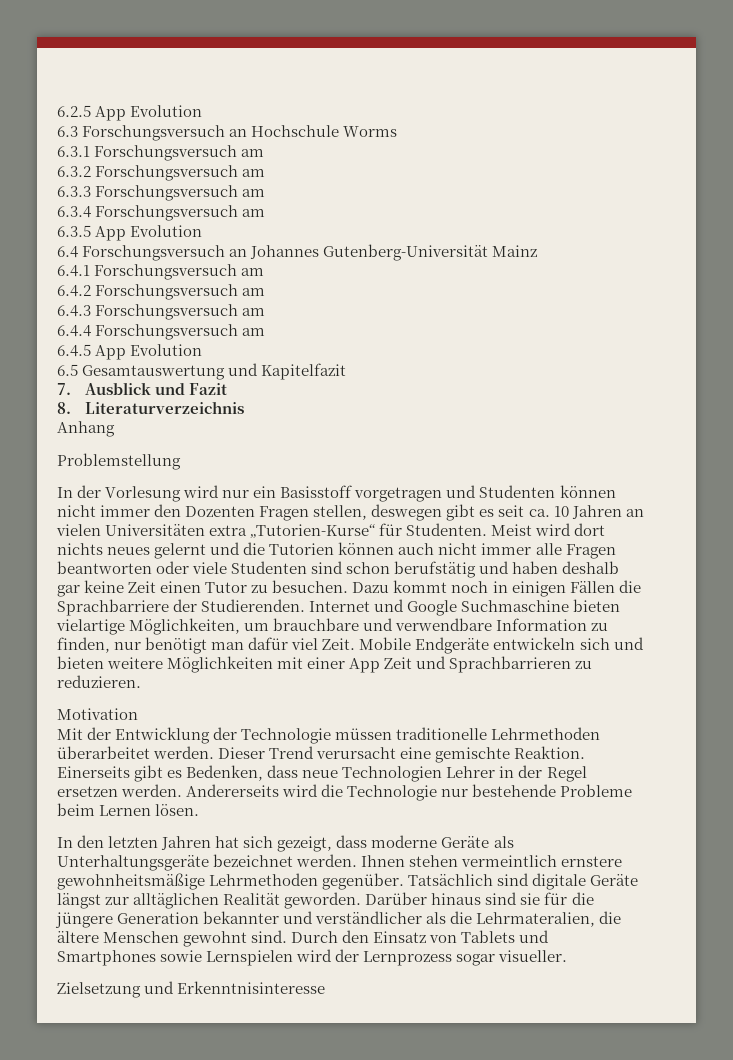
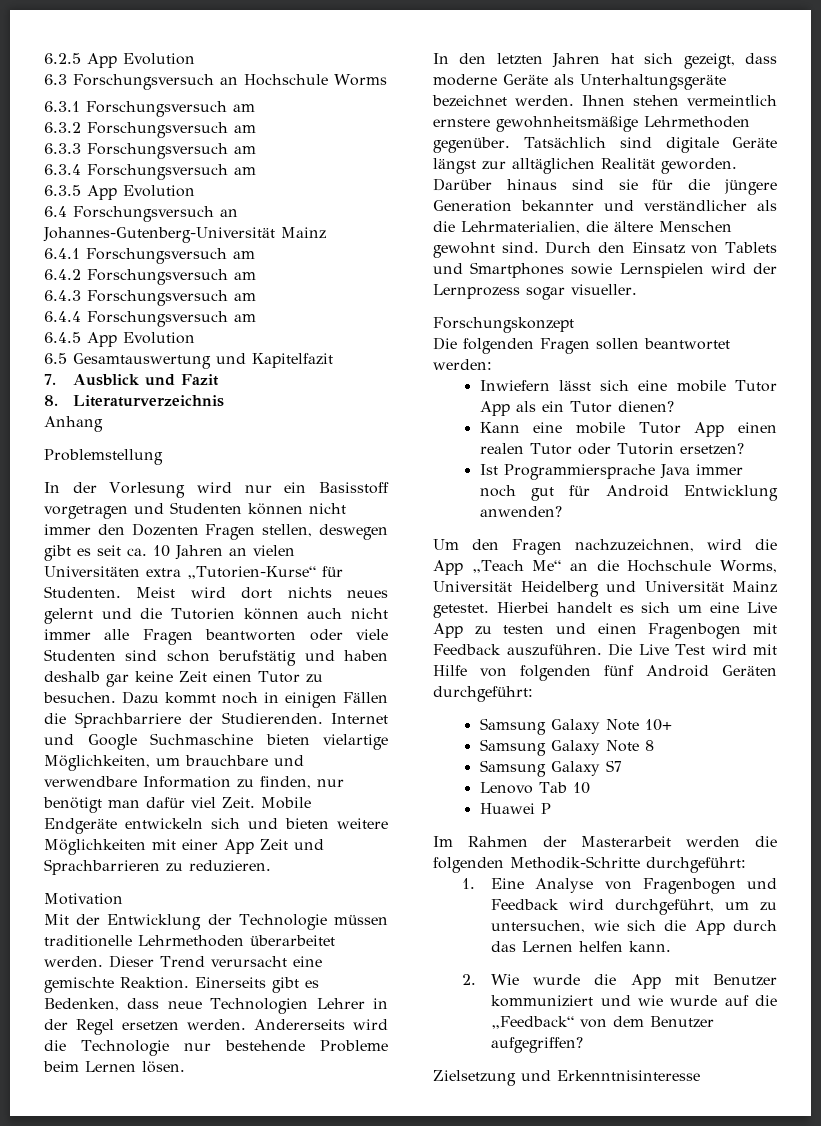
- 6.4 Forschungsversuch an Johannes Gutenberg-Universität Mainz
+ 6.4 Forschungsversuch an Johannes-Gutenberg-Universität Mainz
- Darüber hinaus sind sie für die jüngere Generation bekannter und verständlicher als die Lehrmateralien, die ältere Menschen gewohnt sind.
+ Darüber hinaus sind sie für die jüngere Generation bekannter und verständlicher als die Lehrmaterialien, die ältere Menschen gewohnt sind.
+ Forschungskonzept
+ Die folgenden Fragen sollen beantwortet werden:
+ Inwiefern lässt sich eine mobile Tutor App als ein Tutor dienen?
+ Kann eine mobile Tutor App einen realen Tutor oder Tutorin ersetzen?
+ Ist Programmiersprache Java immer noch gut für Android Entwicklung anwenden?
+ Um den Fragen nachzuzeichnen, wird die App „Teach Me“ an die Hochschule Worms, Universität Heidelberg und Universität Mainz getestet. Hierbei handelt es sich um eine Live App zu testen und einen Fragenbogen mit Feedback auszuführen. Die Live Test wird mit Hilfe von folgenden fünf Android Geräten durchgeführt:
+ Samsung Galaxy Note 10+
+ Samsung Galaxy Note 8
+ Samsung Galaxy S7
+ Lenovo Tab 10
+ Huawei P
+ Im Rahmen der Masterarbeit werden die folgenden Methodik-Schritte durchgeführt:
+ 1. Eine Analyse von Fragenbogen und Feedback wird durchgeführt, um zu untersuchen, wie sich die App durch das Lernen helfen kann.
+ 2. Wie wurde die App mit Benutzer kommuniziert und wie wurde auf die „Feedback“ von dem Benutzer aufgegriffen?

